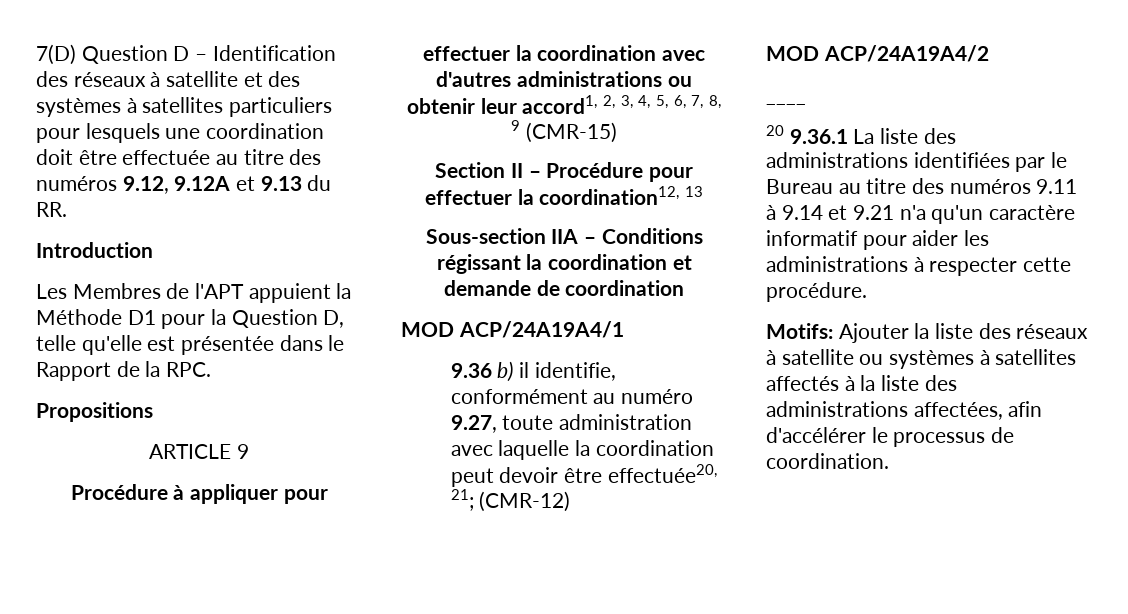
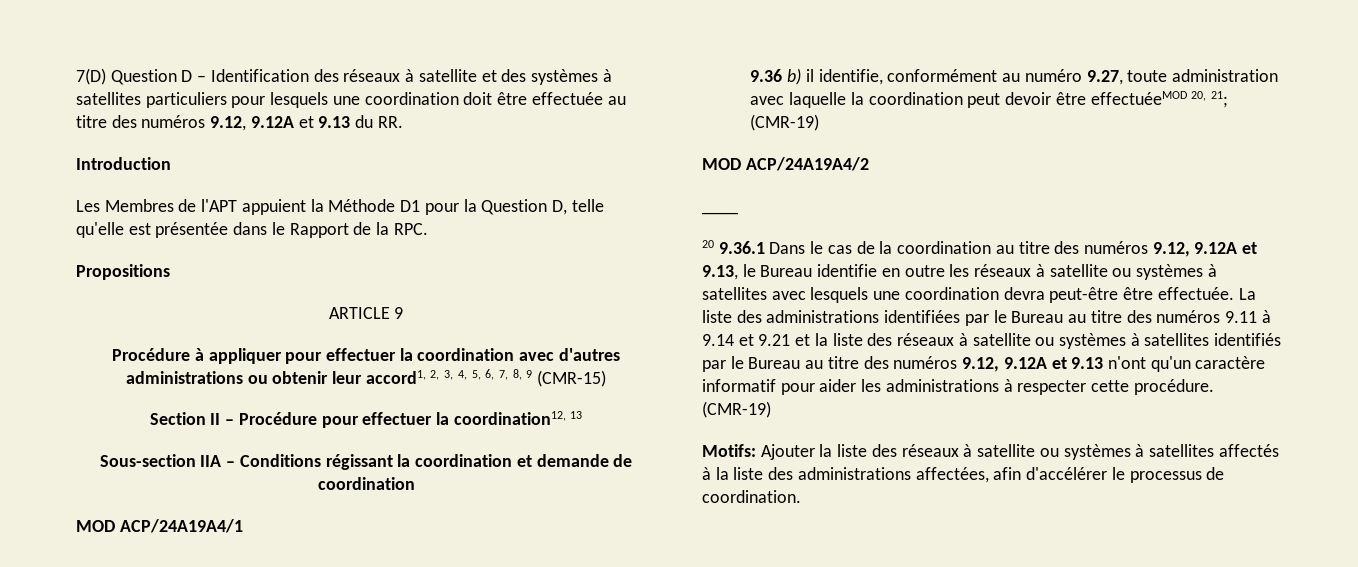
- 9.36 b) il identifie, conformément au numéro 9.27, toute administration avec laquelle la coordination peut devoir être effectuée20, 21; (CMR-12)
+ 9.36 b) il identifie, conformément au numéro 9.27, toute administration avec laquelle la coordination peut devoir être effectuéeMOD 20, 21; (CMR-19)
- 20 9.36.1 La liste des administrations identifiées par le Bureau au titre des numéros 9.11 à 9.14 et 9.21 n'a qu'un caractère informatif pour aider les administrations à respecter cette procédure.
+ 20 9.36.1 Dans le cas de la coordination au titre des numéros 9.12, 9.12A et 9.13, le Bureau identifie en outre les réseaux à satellite ou systèmes à satellites avec lesquels une coordination devra peut-être être effectuée. La liste des administrations identifiées par le Bureau au titre des numéros 9.11 à 9.14 et 9.21 et la liste des réseaux à satellite ou systèmes à satellites identifiés par le Bureau au titre des numéros 9.12, 9.12A et 9.13 n'ont qu'un caractère informatif pour aider les administrations à respecter cette procédure. (CMR-19)

